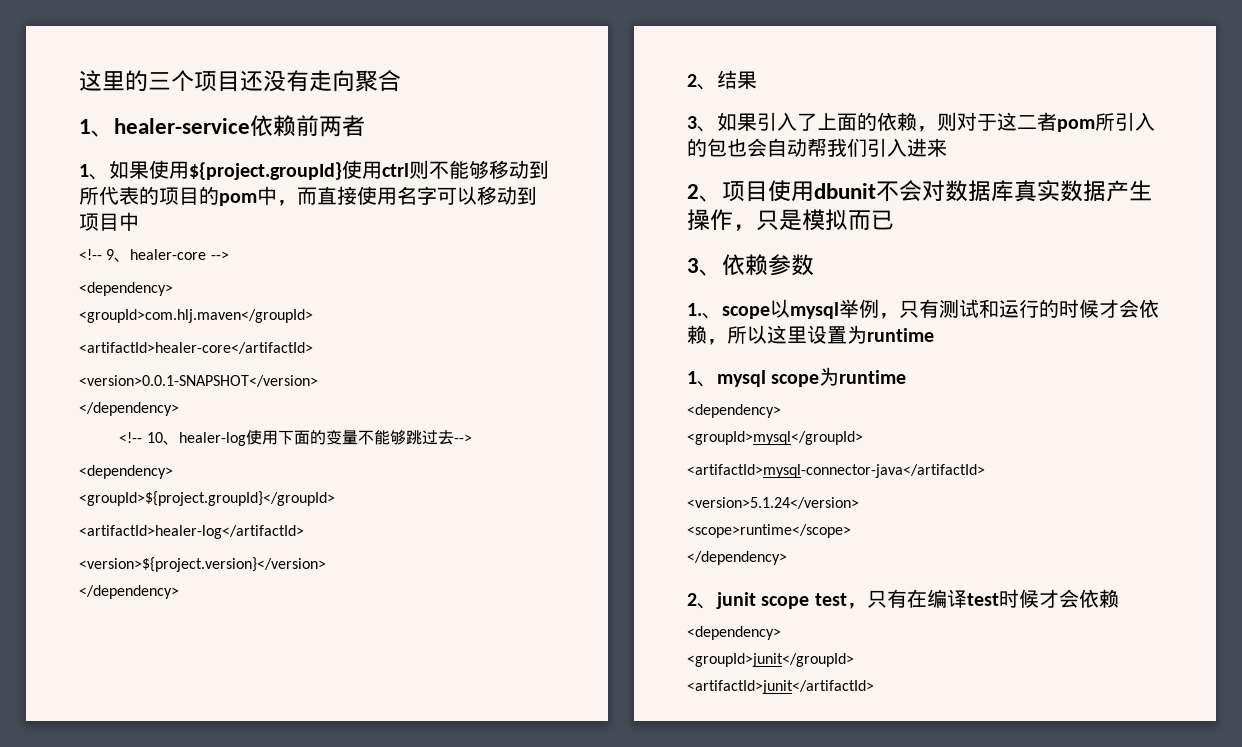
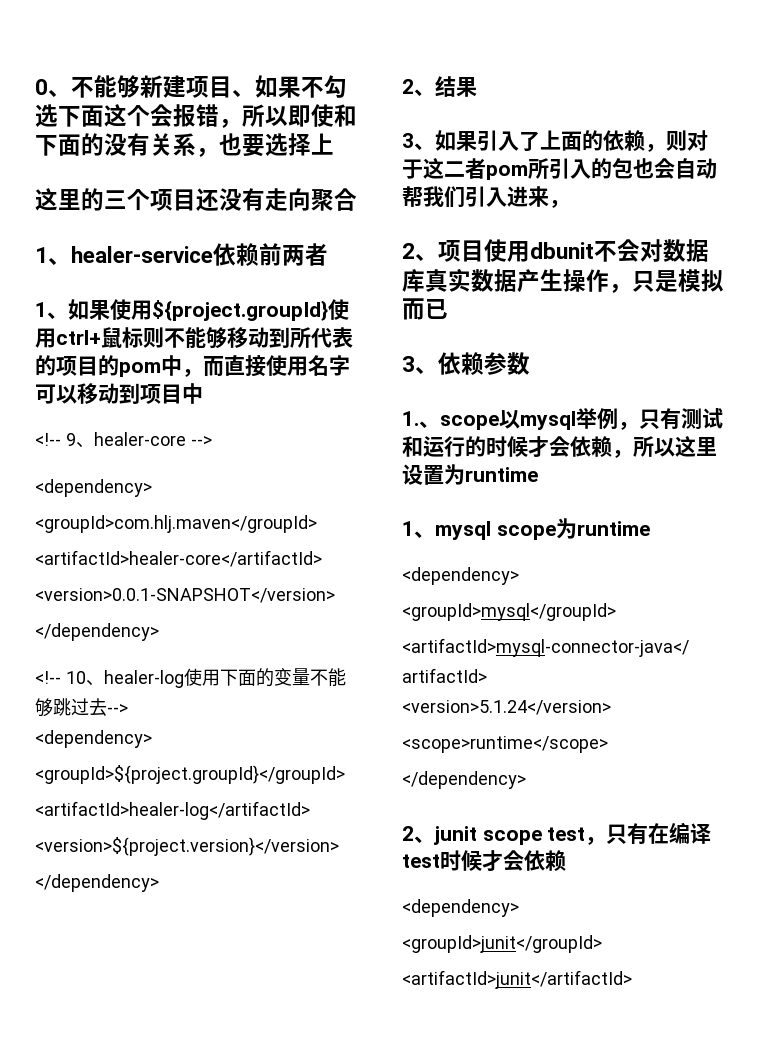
+ 0、不能够新建项目、如果不勾选下面这个会报错，所以即使和下面的没有关系，也要选择上
- 1、如果使用${project.groupId}使用ctrl则不能够移动到所代表的项目的pom中，而直接使用名字可以移动到项目中
+ 1、如果使用${project.groupId}使用ctrl+鼠标则不能够移动到所代表的项目的pom中，而直接使用名字可以移动到项目中
- 3、如果引入了上面的依赖，则对于这二者pom所引入的包也会自动帮我们引入进来
+ 3、如果引入了上面的依赖，则对于这二者pom所引入的包也会自动帮我们引入进来，

